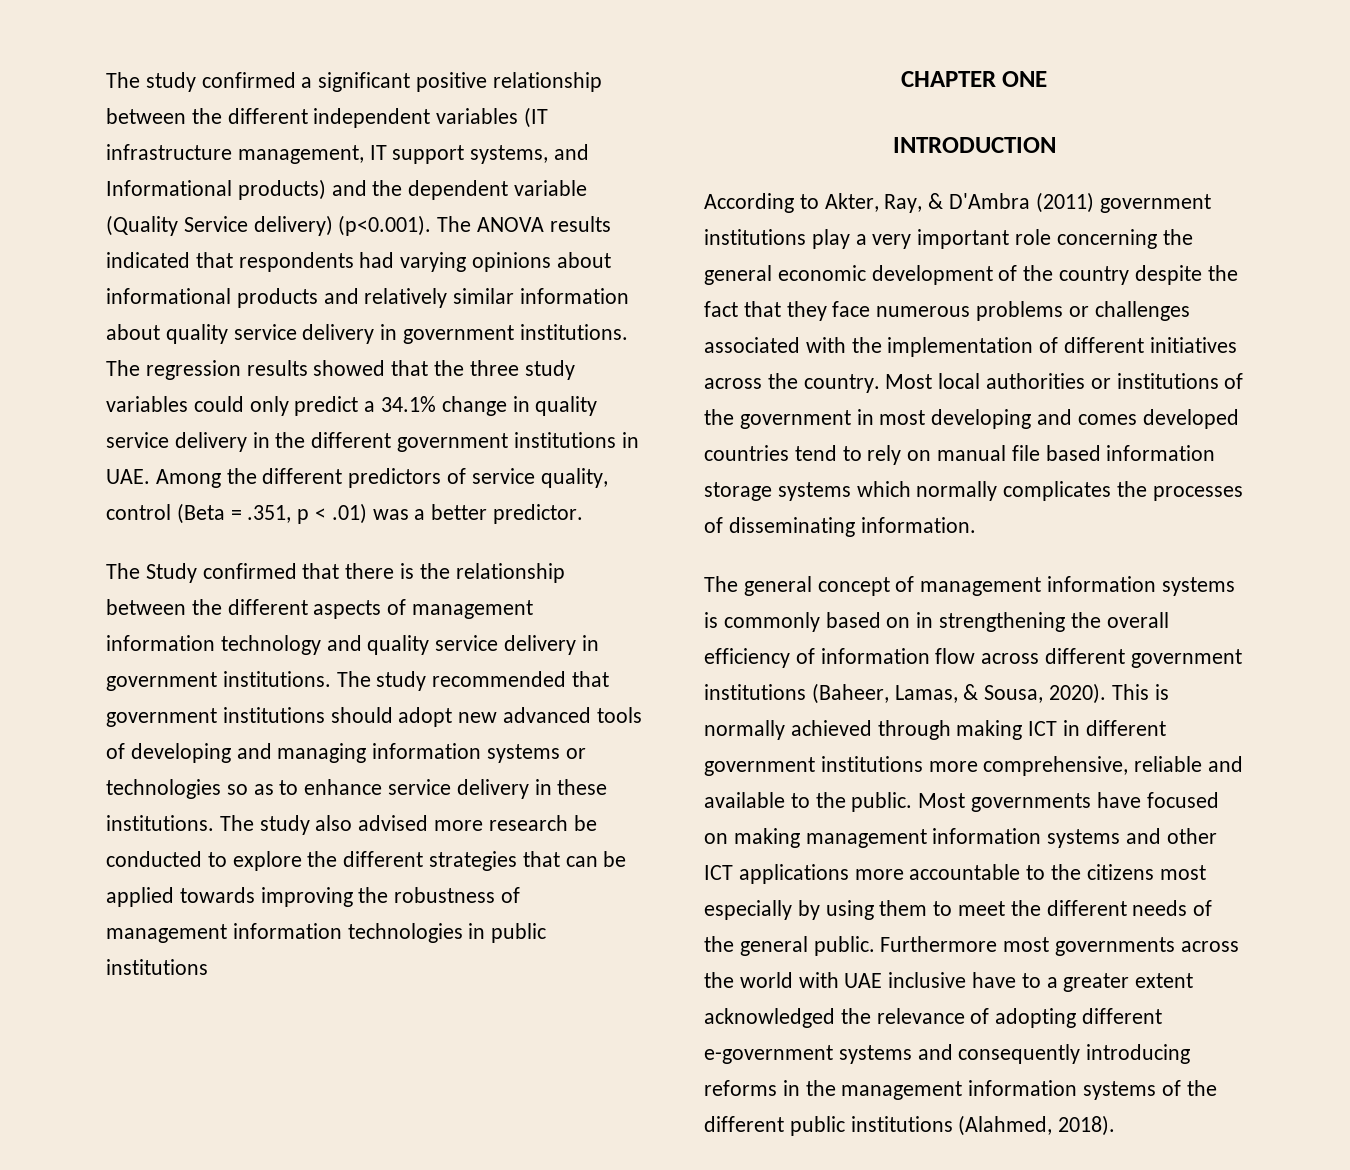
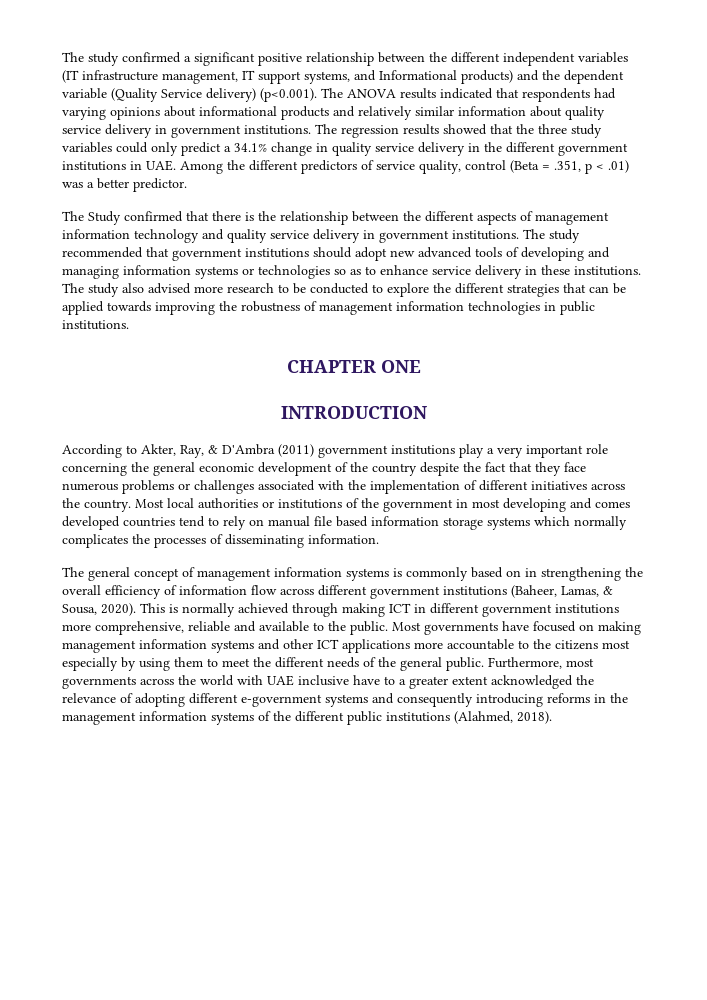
- The study also advised more research be conducted to explore the different strategies that can be applied towards improving the robustness of management information technologies in public institutions
+ The study also advised more research to be conducted to explore the different strategies that can be applied towards improving the robustness of management information technologies in public institutions.
- Furthermore most governments across the world with UAE inclusive have to a greater extent acknowledged the relevance of adopting different e-government systems and consequently introducing reforms in the management information systems of the different public institutions (Alahmed, 2018).
+ Furthermore, most governments across the world with UAE inclusive have to a greater extent acknowledged the relevance of adopting different e-government systems and consequently introducing reforms in the management information systems of the different public institutions (Alahmed, 2018).

